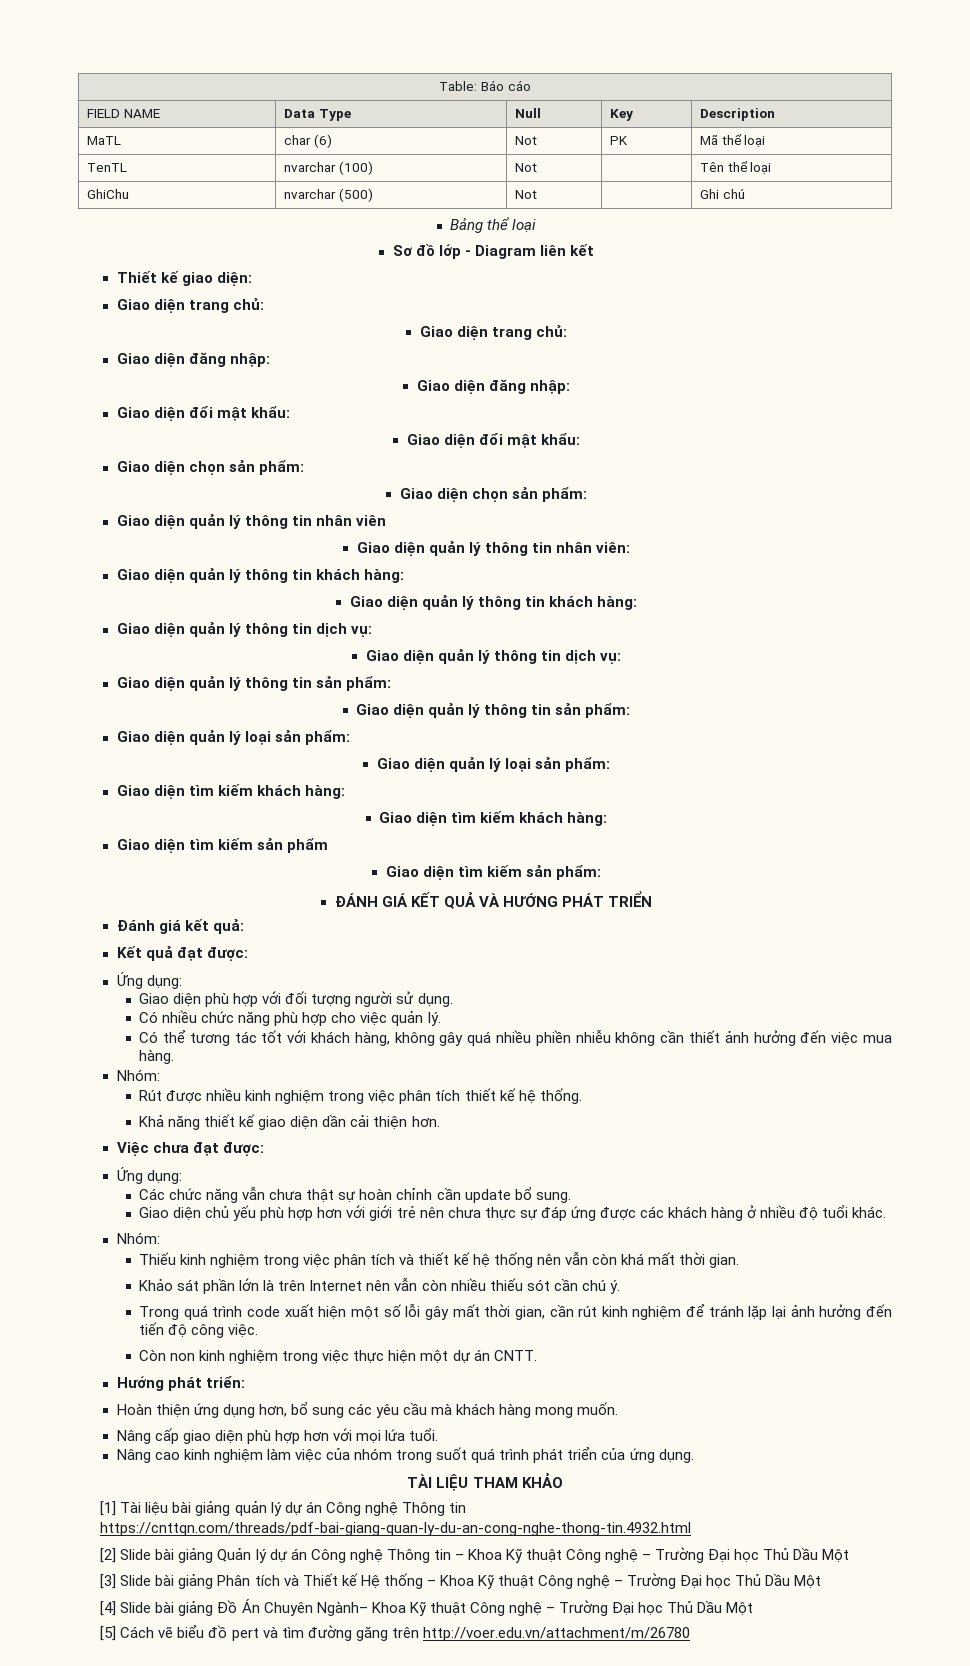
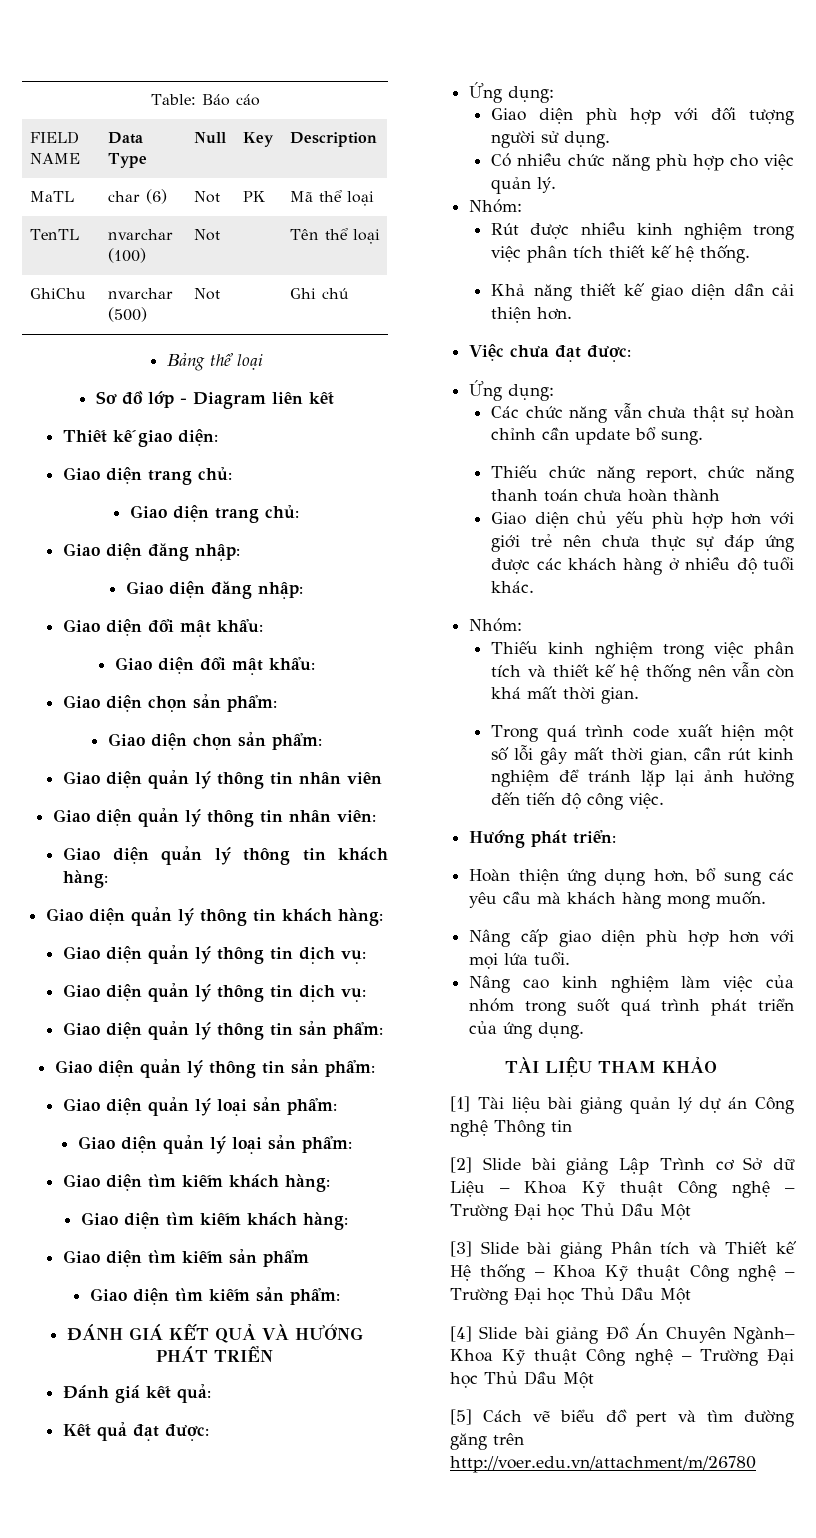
- Có thể tương tác tốt với khách hàng, không gây quá nhiều phiền nhiễu không cần thiết ảnh hưởng đến việc mua hàng.
+ Thiếu chức năng report, chức năng thanh toán chưa hoàn thành
- Khảo sát phần lớn là trên Internet nên vẫn còn nhiều thiếu sót cần chú ý.
- Còn non kinh nghiệm trong việc thực hiện một dự án CNTT.
- [1] Tài liệu bài giảng quản lý dự án Công nghệ Thông tin https://cnttqn.com/threads/pdf-bai-giang-quan-ly-du-an-cong-nghe-thong-tin.4932.html
+ [1] Tài liệu bài giảng quản lý dự án Công nghệ Thông tin
- [2] Slide bài giảng Quản lý dự án Công nghệ Thông tin – Khoa Kỹ thuật Công nghệ – Trường Đại học Thủ Dầu Một
+ [2] Slide bài giảng Lập Trình cơ Sở dữ Liệu – Khoa Kỹ thuật Công nghệ – Trường Đại học Thủ Dầu Một

